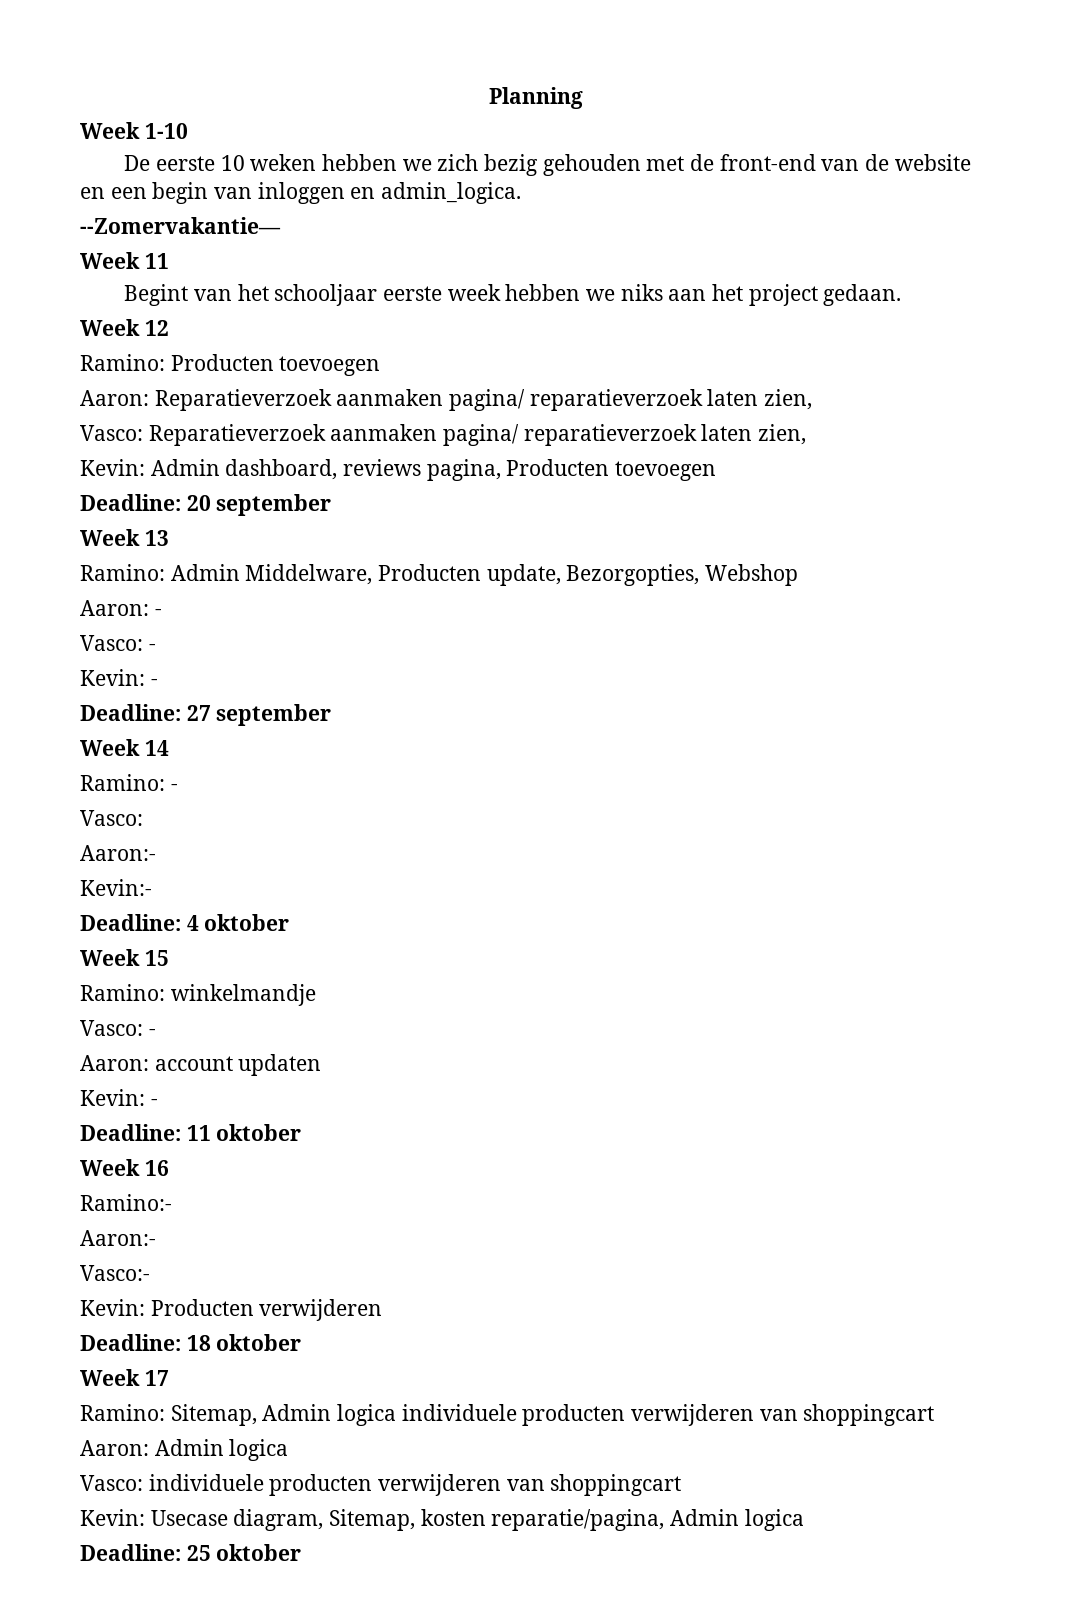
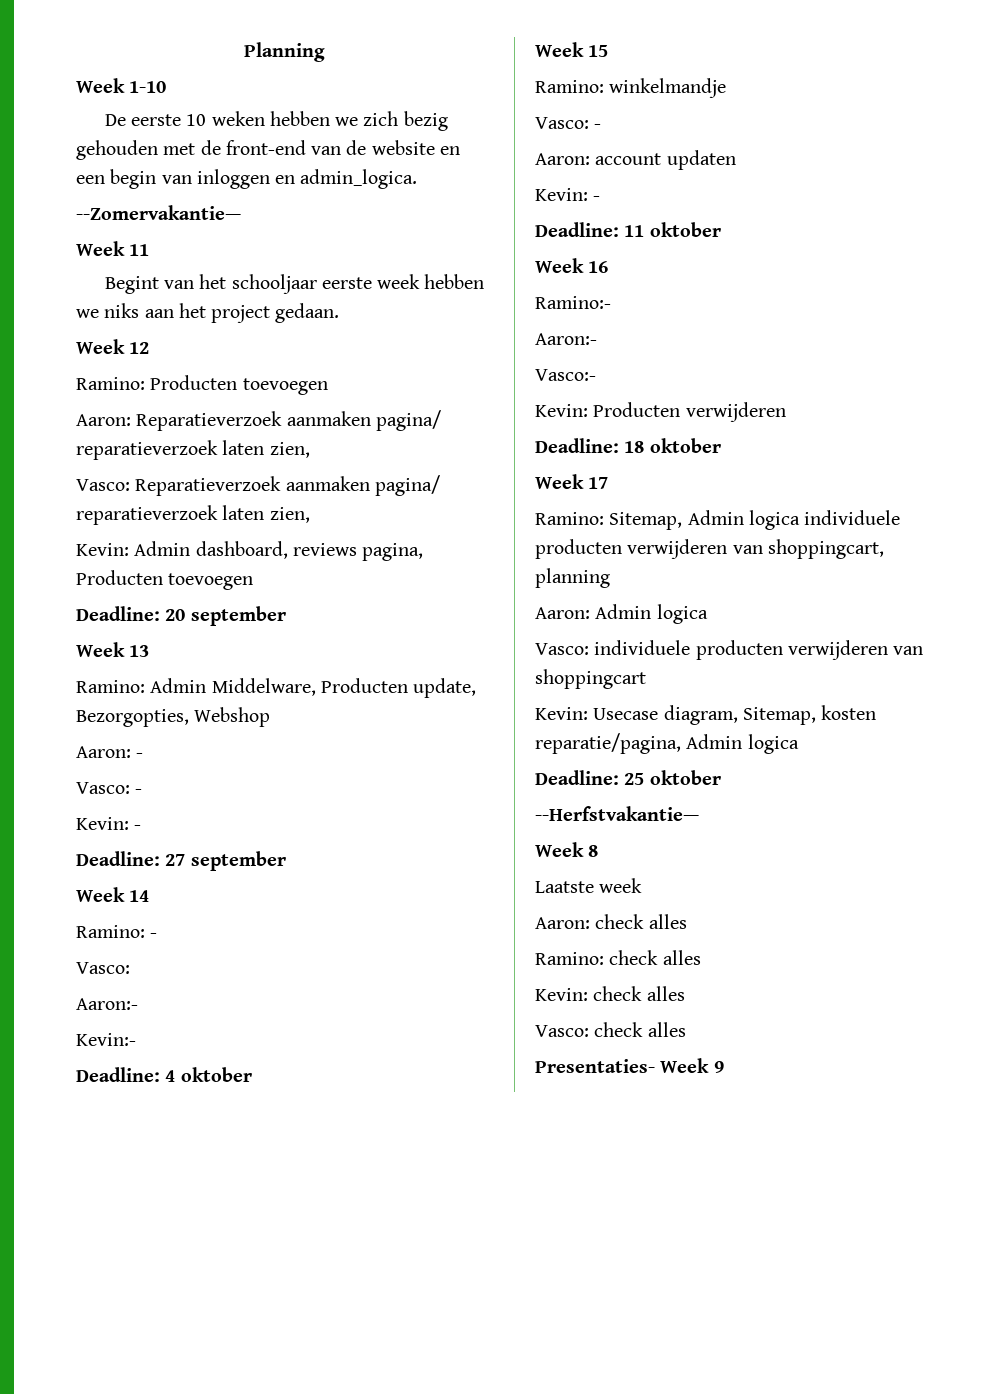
- Ramino: Sitemap, Admin logica individuele producten verwijderen van shoppingcart
+ Ramino: Sitemap, Admin logica individuele producten verwijderen van shoppingcart, planning
+ --Herfstvakantie—
+ Week 8
+ Laatste week
+ Aaron: check alles
+ Ramino: check alles
+ Kevin: check alles
+ Vasco: check alles
+ Presentaties- Week 9

